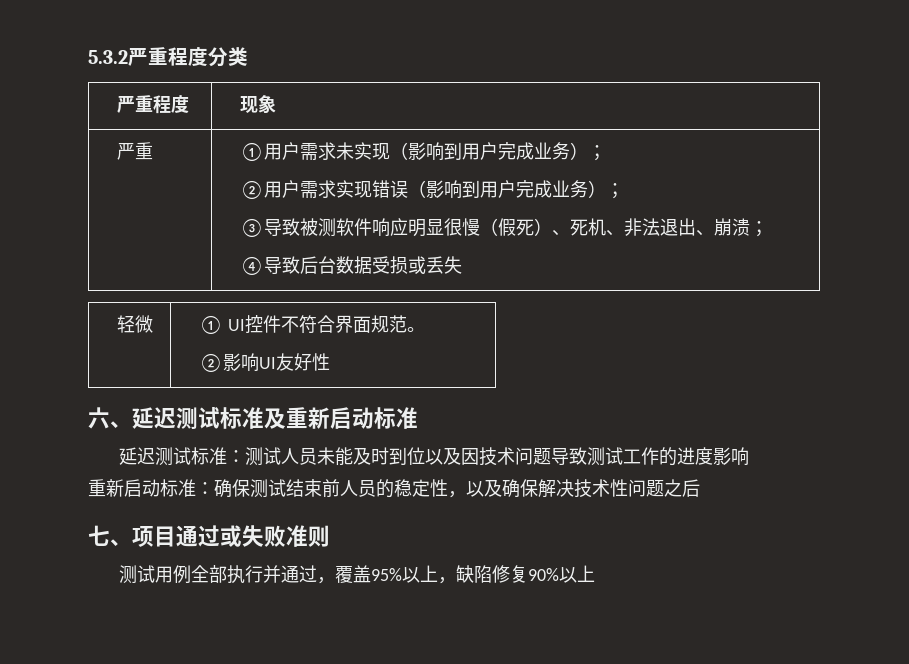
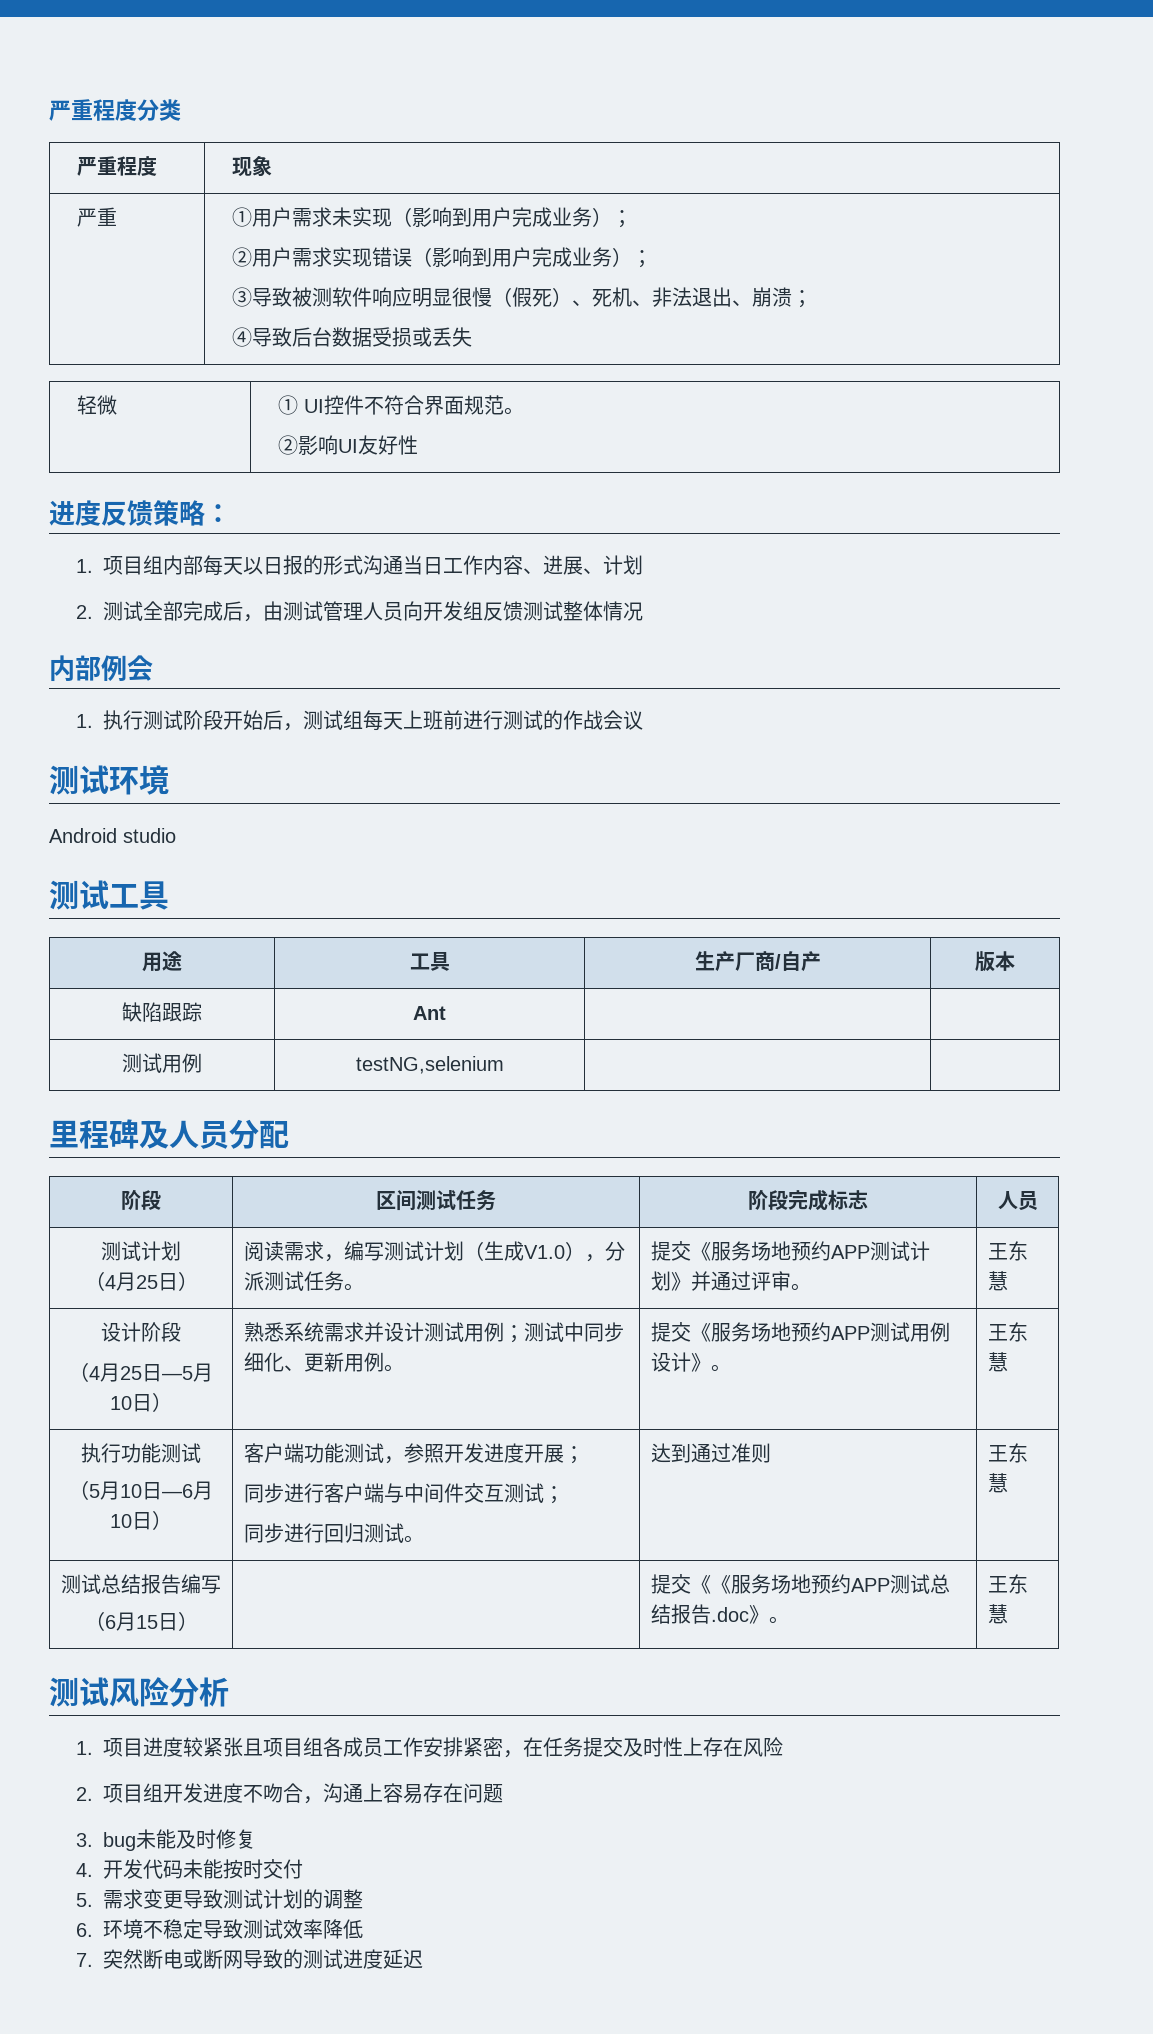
- 5.3.2严重程度分类
+ 严重程度分类
- 六、延迟测试标准及重新启动标准
- 延迟测试标准：测试人员未能及时到位以及因技术问题导致测试工作的进度影响
- 重新启动标准：确保测试结束前人员的稳定性，以及确保解决技术性问题之后
- 七、项目通过或失败准则
- 测试用例全部执行并通过，覆盖95%以上，缺陷修复90%以上
+ 进度反馈策略：
+ 1.项目组内部每天以日报的形式沟通当日工作内容、进展、计划
+ 2.测试全部完成后，由测试管理人员向开发组反馈测试整体情况
+ 内部例会
+ 1.执行测试阶段开始后，测试组每天上班前进行测试的作战会议
+ 测试环境
+ Android studio
+ 测试工具
+ 用途 | 工具 | 生产厂商/自产 | 版本
+ 缺陷跟踪 | Ant | |
+ 测试用例 | testNG,selenium | |
+ 里程碑及人员分配
+ 阶段 | 区间测试任务 | 阶段完成标志 | 人员
+ 测试计划
+ （4月25日） | 阅读需求，编写测试计划（生成V1.0），分派测试任务。 | 提交《服务场地预约APP测试计划》并通过评审。 | 王东慧
+ 设计阶段
+ （4月25日—5月10日） | 熟悉系统需求并设计测试用例；测试中同步细化、更新用例。 | 提交《服务场地预约APP测试用例设计》。 | 王东慧
+ 执行功能测试
+ （5月10日—6月10日） | 客户端功能测试，参照开发进度开展；
+ 同步进行客户端与中间件交互测试；
+ 同步进行回归测试。 | 达到通过准则 | 王东慧
+ 测试总结报告编写
+ （6月15日） | | 提交《《服务场地预约APP测试总结报告.doc》。 | 王东慧
+ 测试风险分析
+ 1.项目进度较紧张且项目组各成员工作安排紧密，在任务提交及时性上存在风险
+ 2.项目组开发进度不吻合，沟通上容易存在问题
+ 3. bug未能及时修复
+ 4.开发代码未能按时交付
+ 5.需求变更导致测试计划的调整
+ 6.环境不稳定导致测试效率降低
+ 7.突然断电或断网导致的测试进度延迟

